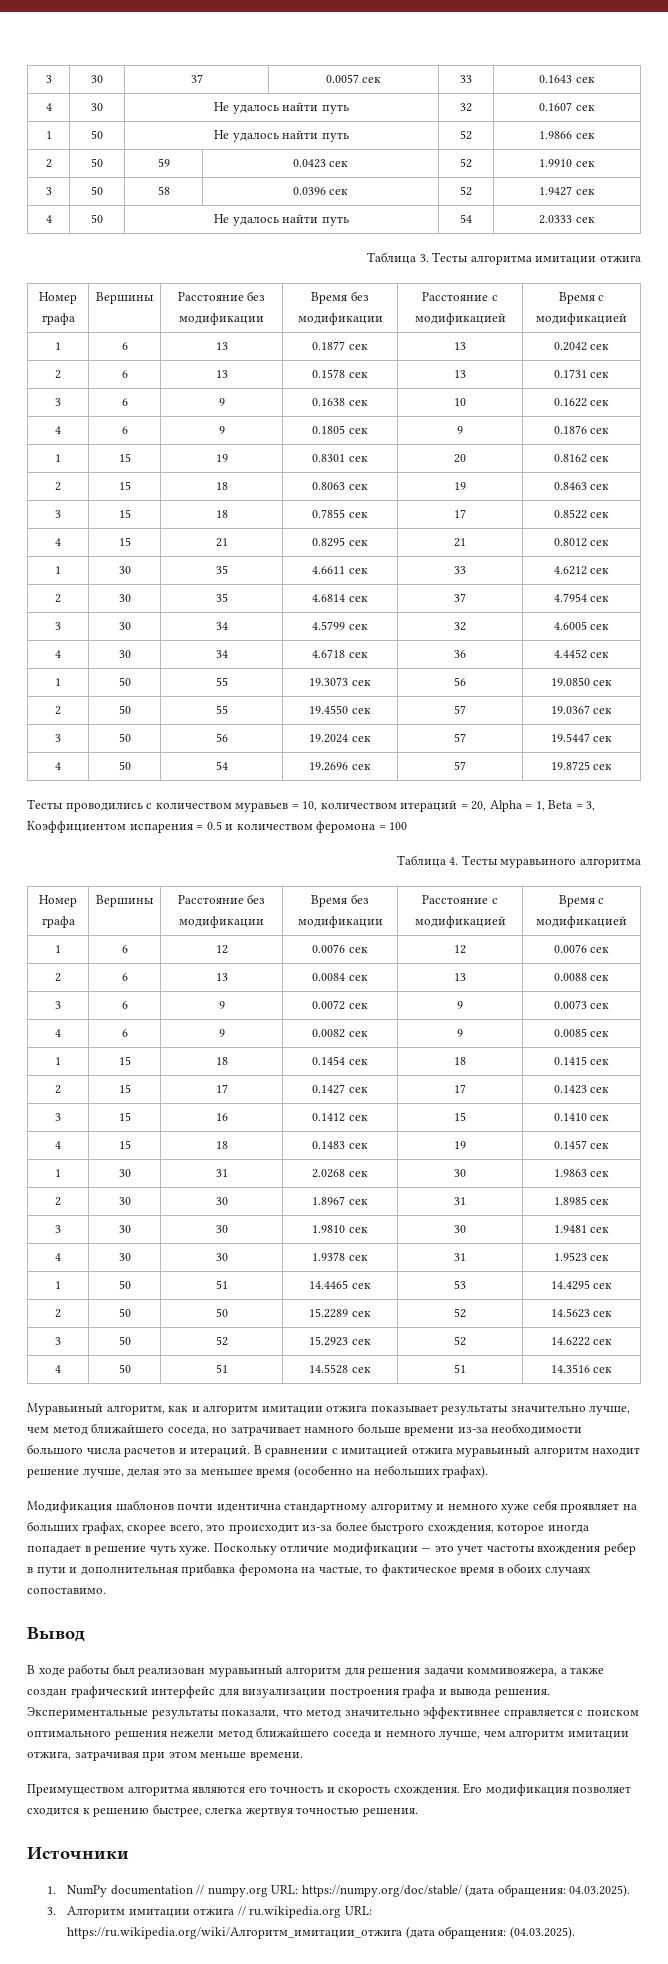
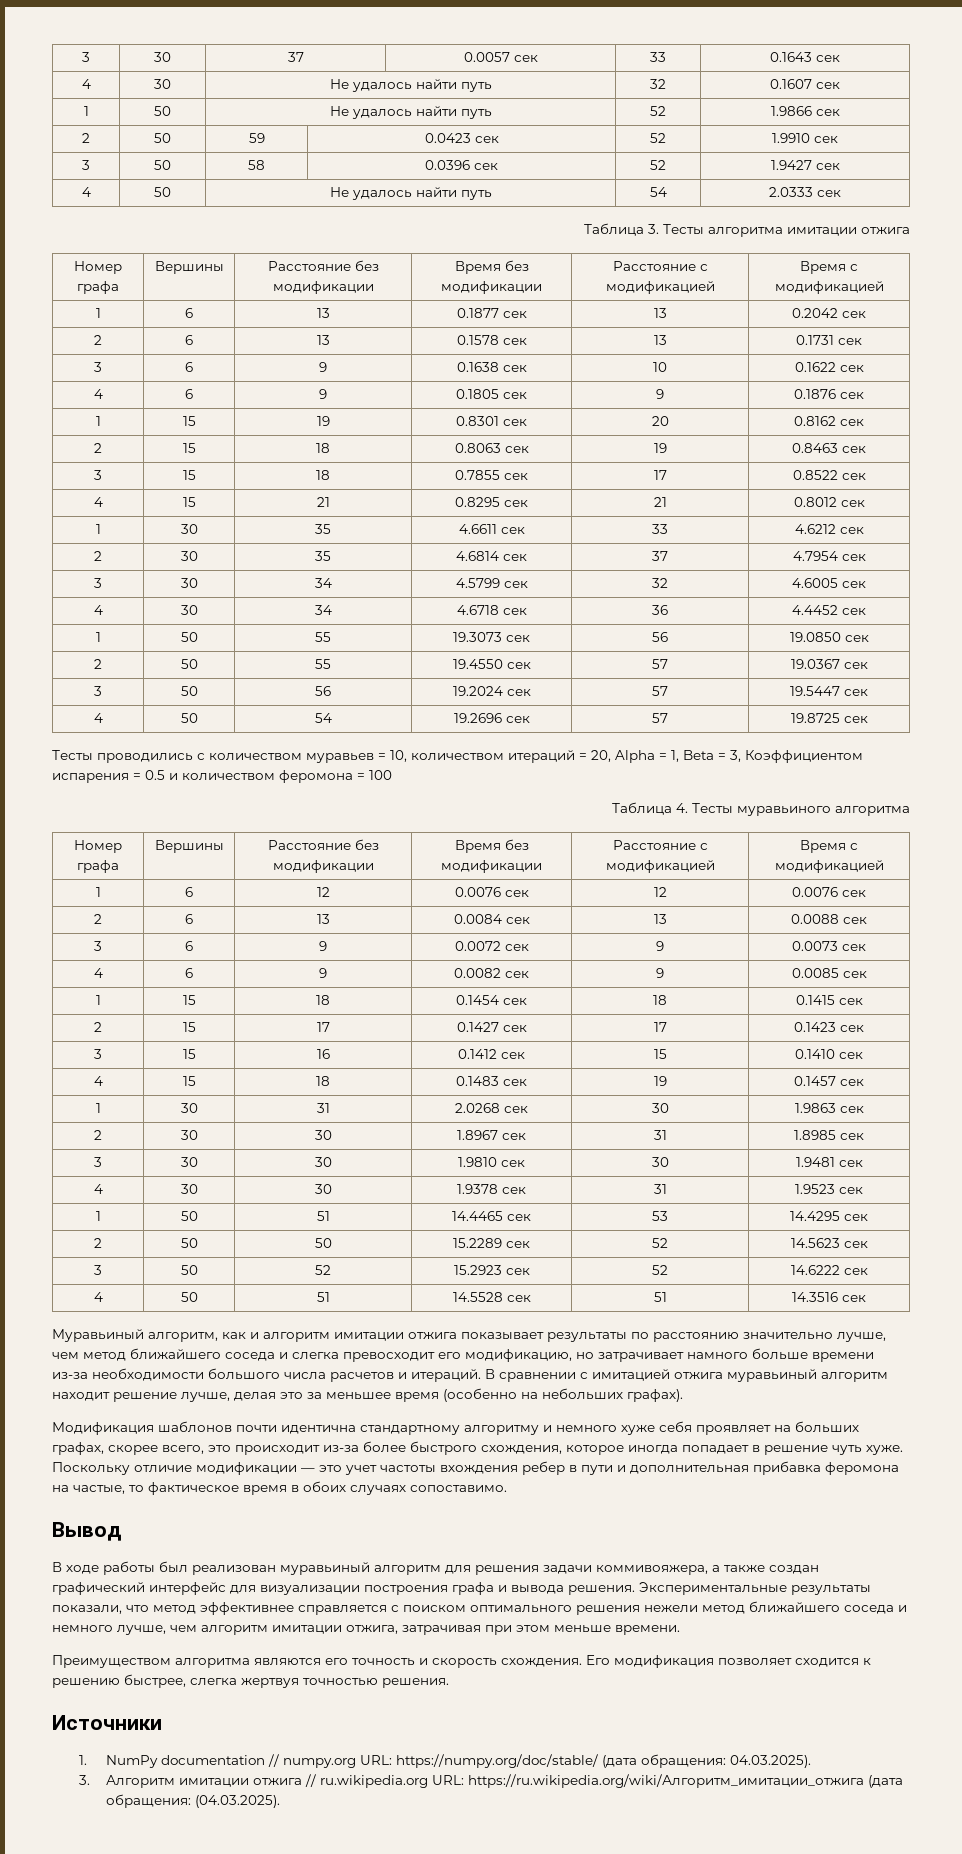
- Муравьиный алгоритм, как и алгоритм имитации отжига показывает результаты значительно лучше, чем метод ближайшего соседа, но затрачивает намного больше времени из-за необходимости большого числа расчетов и итераций.
+ Муравьиный алгоритм, как и алгоритм имитации отжига показывает результаты по расстоянию значительно лучше, чем метод ближайшего соседа и слегка превосходит его модификацию, но затрачивает намного больше времени из-за необходимости большого числа расчетов и итераций.
- Экспериментальные результаты показали, что метод значительно эффективнее справляется с поиском оптимального решения нежели метод ближайшего соседа и немного лучше, чем алгоритм имитации отжига, затрачивая при этом меньше времени.
+ Экспериментальные результаты показали, что метод эффективнее справляется с поиском оптимального решения нежели метод ближайшего соседа и немного лучше, чем алгоритм имитации отжига, затрачивая при этом меньше времени.

